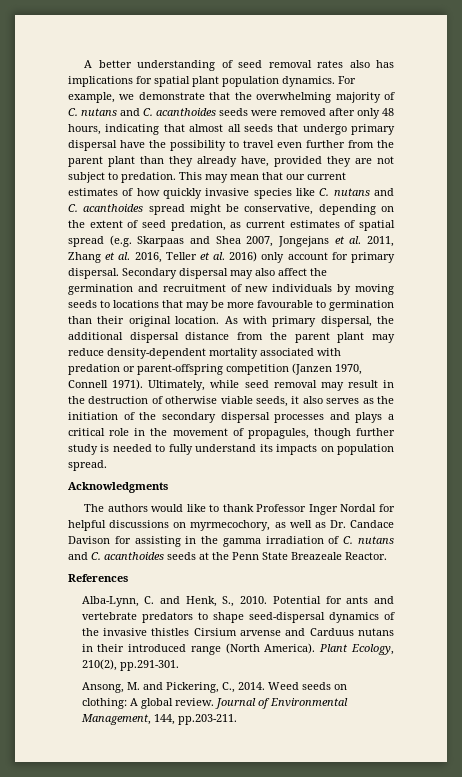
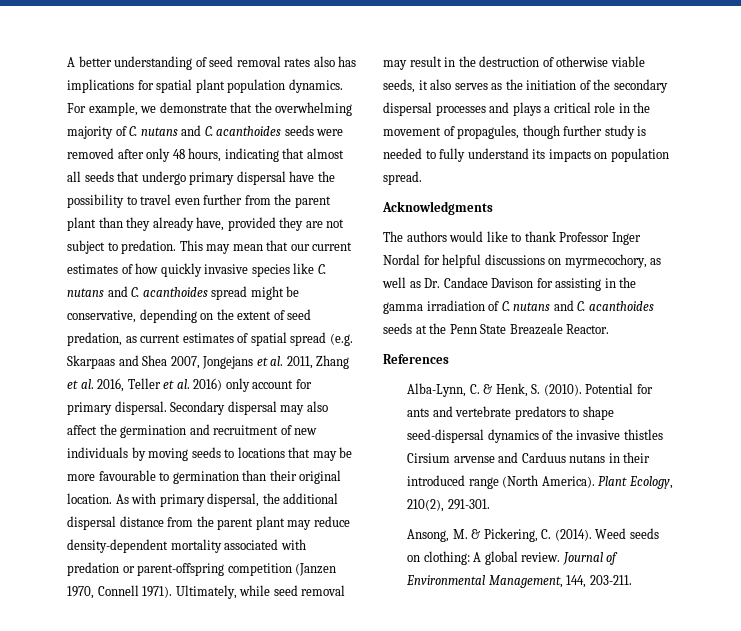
- Alba-Lynn, C. and Henk, S., 2010.
+ Alba-Lynn, C. & Henk, S. (2010).
- Plant Ecology, 210(2), pp.291-301.
+ Plant Ecology, 210(2), 291-301.
- Ansong, M. and Pickering, C., 2014.
+ Ansong, M. & Pickering, C. (2014).
- Journal of Environmental Management, 144, pp.203-211.
+ Journal of Environmental Management, 144, 203-211.

